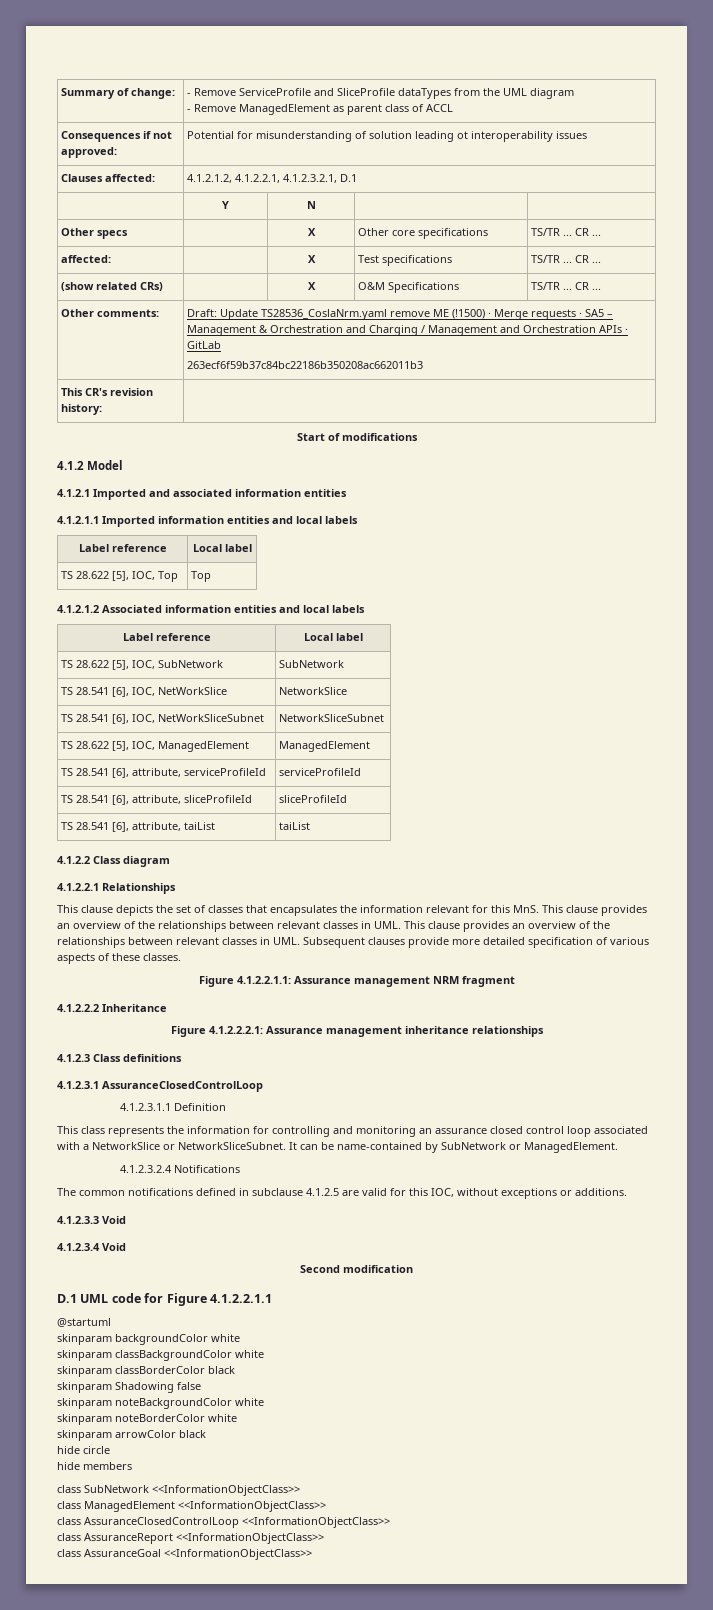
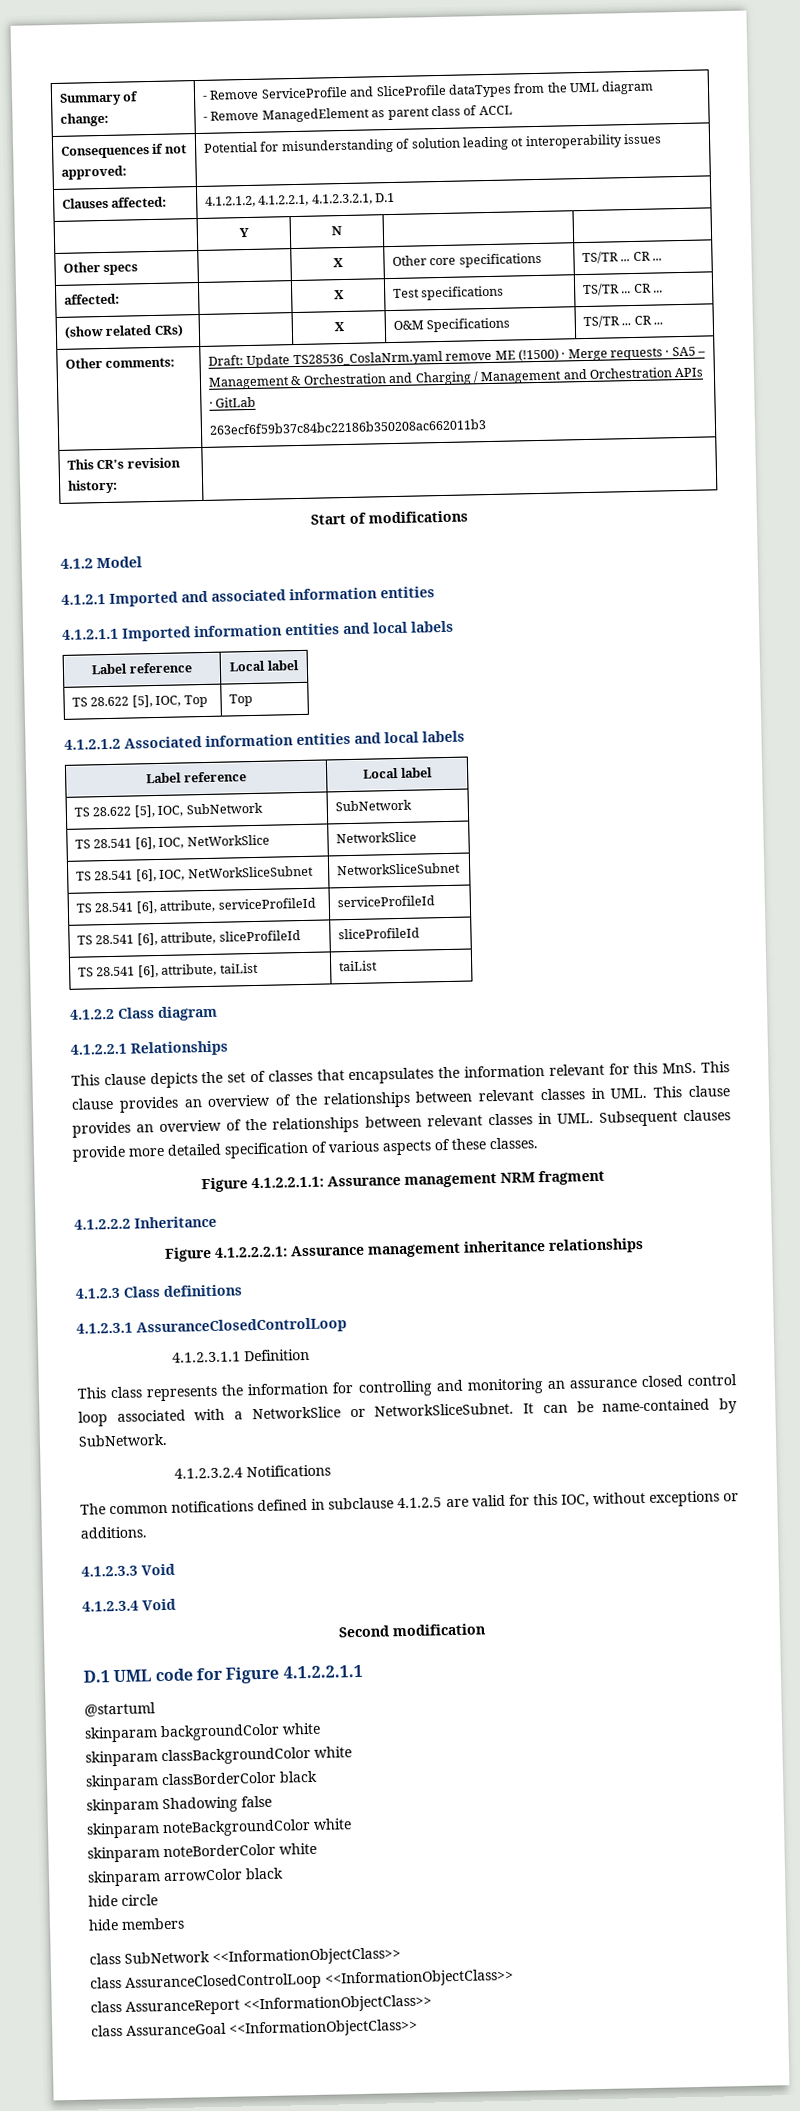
- TS 28.622 [5], IOC, ManagedElement | ManagedElement
- It can be name-contained by SubNetwork or ManagedElement.
+ It can be name-contained by SubNetwork.
- class ManagedElement <<InformationObjectClass>>

